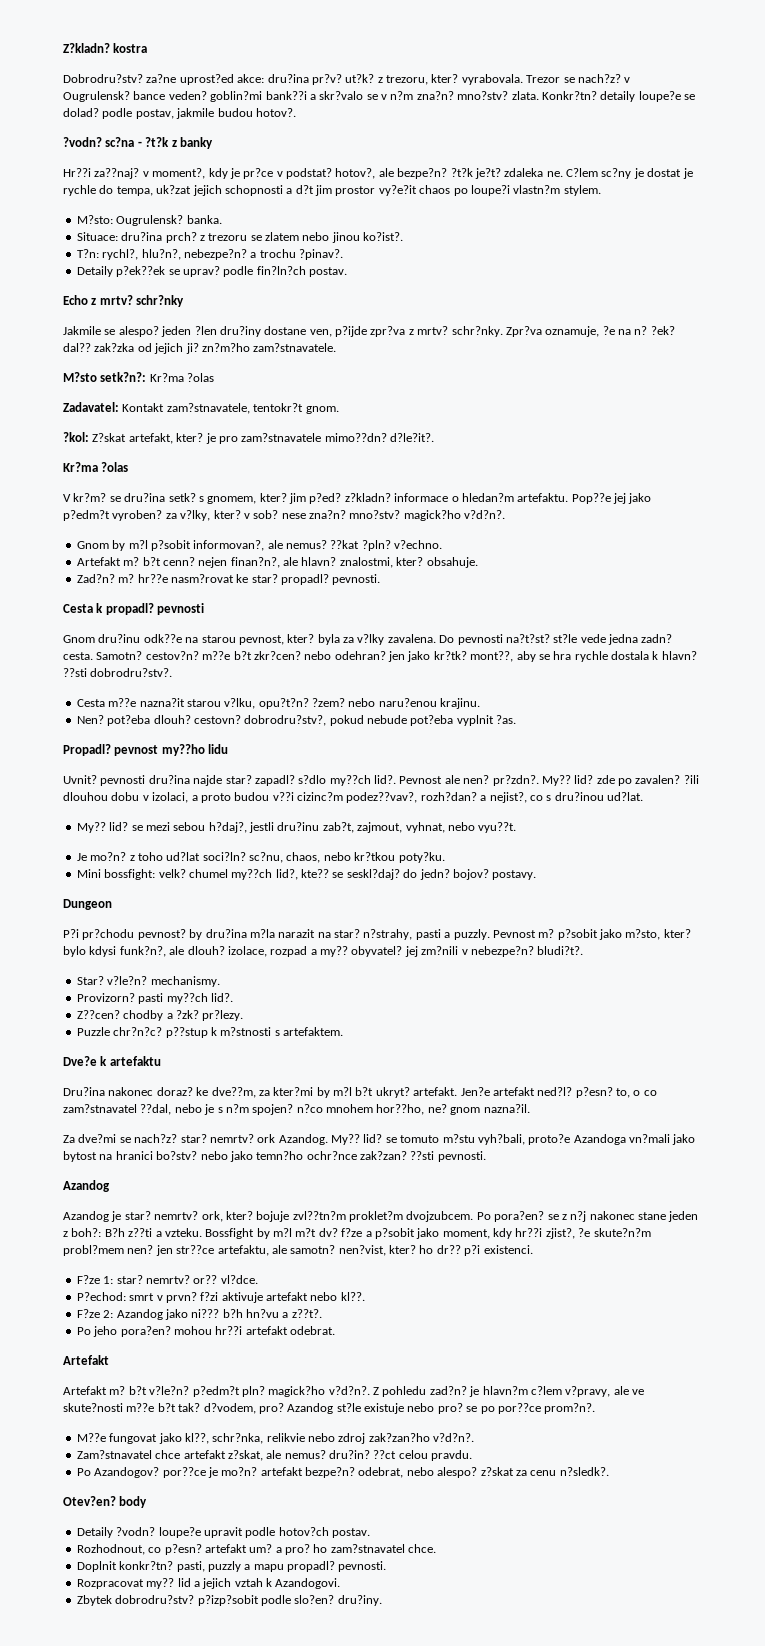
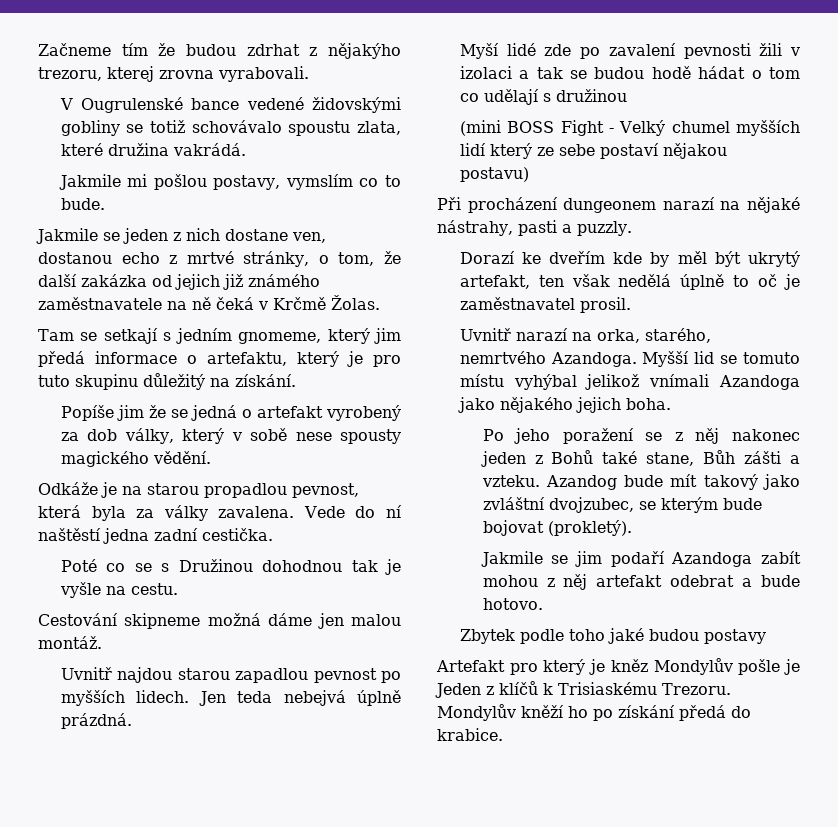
- Z?kladn? kostra
- Dobrodru?stv? za?ne uprost?ed akce: dru?ina pr?v? ut?k? z trezoru, kter? vyrabovala. Trezor se nach?z? v Ougrulensk? bance veden? goblin?mi bank??i a skr?valo se v n?m zna?n? mno?stv? zlata. Konkr?tn? detaily loupe?e se dolad? podle postav, jakmile budou hotov?.
- ?vodn? sc?na - ?t?k z banky
- Hr??i za??naj? v moment?, kdy je pr?ce v podstat? hotov?, ale bezpe?n? ?t?k je?t? zdaleka ne. C?lem sc?ny je dostat je rychle do tempa, uk?zat jejich schopnosti a d?t jim prostor vy?e?it chaos po loupe?i vlastn?m stylem.
- M?sto: Ougrulensk? banka.
- Situace: dru?ina prch? z trezoru se zlatem nebo jinou ko?ist?.
- T?n: rychl?, hlu?n?, nebezpe?n? a trochu ?pinav?.
- Detaily p?ek??ek se uprav? podle fin?ln?ch postav.
- Echo z mrtv? schr?nky
- Jakmile se alespo? jeden ?len dru?iny dostane ven, p?ijde zpr?va z mrtv? schr?nky. Zpr?va oznamuje, ?e na n? ?ek? dal?? zak?zka od jejich ji? zn?m?ho zam?stnavatele.
- M?sto setk?n?: Kr?ma ?olas
- Zadavatel: Kontakt zam?stnavatele, tentokr?t gnom.
- ?kol: Z?skat artefakt, kter? je pro zam?stnavatele mimo??dn? d?le?it?.
- Kr?ma ?olas
- V kr?m? se dru?ina setk? s gnomem, kter? jim p?ed? z?kladn? informace o hledan?m artefaktu. Pop??e jej jako p?edm?t vyroben? za v?lky, kter? v sob? nese zna?n? mno?stv? magick?ho v?d?n?.
- Gnom by m?l p?sobit informovan?, ale nemus? ??kat ?pln? v?echno.
- Artefakt m? b?t cenn? nejen finan?n?, ale hlavn? znalostmi, kter? obsahuje.
- Zad?n? m? hr??e nasm?rovat ke star? propadl? pevnosti.
- Cesta k propadl? pevnosti
- Gnom dru?inu odk??e na starou pevnost, kter? byla za v?lky zavalena. Do pevnosti na?t?st? st?le vede jedna zadn? cesta. Samotn? cestov?n? m??e b?t zkr?cen? nebo odehran? jen jako kr?tk? mont??, aby se hra rychle dostala k hlavn? ??sti dobrodru?stv?.
- Cesta m??e nazna?it starou v?lku, opu?t?n? ?zem? nebo naru?enou krajinu.
- Nen? pot?eba dlouh? cestovn? dobrodru?stv?, pokud nebude pot?eba vyplnit ?as.
- Propadl? pevnost my??ho lidu
- Uvnit? pevnosti dru?ina najde star? zapadl? s?dlo my??ch lid?. Pevnost ale nen? pr?zdn?. My?? lid? zde po zavalen? ?ili dlouhou dobu v izolaci, a proto budou v??i cizinc?m podez??vav?, rozh?dan? a nejist?, co s dru?inou ud?lat.
- My?? lid? se mezi sebou h?daj?, jestli dru?inu zab?t, zajmout, vyhnat, nebo vyu??t.
- Je mo?n? z toho ud?lat soci?ln? sc?nu, chaos, nebo kr?tkou poty?ku.
- Mini bossfight: velk? chumel my??ch lid?, kte?? se seskl?daj? do jedn? bojov? postavy.
- Dungeon
- P?i pr?chodu pevnost? by dru?ina m?la narazit na star? n?strahy, pasti a puzzly. Pevnost m? p?sobit jako m?sto, kter? bylo kdysi funk?n?, ale dlouh? izolace, rozpad a my?? obyvatel? jej zm?nili v nebezpe?n? bludi?t?.
- Star? v?le?n? mechanismy.
- Provizorn? pasti my??ch lid?.
- Z??cen? chodby a ?zk? pr?lezy.
- Puzzle chr?n?c? p??stup k m?stnosti s artefaktem.
- Dve?e k artefaktu
- Dru?ina nakonec doraz? ke dve??m, za kter?mi by m?l b?t ukryt? artefakt. Jen?e artefakt ned?l? p?esn? to, o co zam?stnavatel ??dal, nebo je s n?m spojen? n?co mnohem hor??ho, ne? gnom nazna?il.
- Za dve?mi se nach?z? star? nemrtv? ork Azandog. My?? lid? se tomuto m?stu vyh?bali, proto?e Azandoga vn?mali jako bytost na hranici bo?stv? nebo jako temn?ho ochr?nce zak?zan? ??sti pevnosti.
- Azandog
- Azandog je star? nemrtv? ork, kter? bojuje zvl??tn?m proklet?m dvojzubcem. Po pora?en? se z n?j nakonec stane jeden z boh?: B?h z??ti a vzteku. Bossfight by m?l m?t dv? f?ze a p?sobit jako moment, kdy hr??i zjist?, ?e skute?n?m probl?mem nen? jen str??ce artefaktu, ale samotn? nen?vist, kter? ho dr?? p?i existenci.
- F?ze 1: star? nemrtv? or?? vl?dce.
- P?echod: smrt v prvn? f?zi aktivuje artefakt nebo kl??.
- F?ze 2: Azandog jako ni??? b?h hn?vu a z??t?.
- Po jeho pora?en? mohou hr??i artefakt odebrat.
- Artefakt
- Artefakt m? b?t v?le?n? p?edm?t pln? magick?ho v?d?n?. Z pohledu zad?n? je hlavn?m c?lem v?pravy, ale ve skute?nosti m??e b?t tak? d?vodem, pro? Azandog st?le existuje nebo pro? se po por??ce prom?n?.
- M??e fungovat jako kl??, schr?nka, relikvie nebo zdroj zak?zan?ho v?d?n?.
- Zam?stnavatel chce artefakt z?skat, ale nemus? dru?in? ??ct celou pravdu.
- Po Azandogov? por??ce je mo?n? artefakt bezpe?n? odebrat, nebo alespo? z?skat za cenu n?sledk?.
- Otev?en? body
- Detaily ?vodn? loupe?e upravit podle hotov?ch postav.
- Rozhodnout, co p?esn? artefakt um? a pro? ho zam?stnavatel chce.
- Doplnit konkr?tn? pasti, puzzly a mapu propadl? pevnosti.
- Rozpracovat my?? lid a jejich vztah k Azandogovi.
- Zbytek dobrodru?stv? p?izp?sobit podle slo?en? dru?iny.
+ Začneme tím že budou zdrhat z nějakýho trezoru, kterej zrovna vyrabovali.
+ V Ougrulenské bance vedené židovskými gobliny se totiž schovávalo spoustu zlata, které družina vakrádá.
+ Jakmile mi pošlou postavy, vymslím co to bude.
+ Jakmile se jeden z nich dostane ven, dostanou echo z mrtvé stránky, o tom, že další zakázka od jejich již známého zaměstnavatele na ně čeká v Krčmě Žolas.
+ Tam se setkají s jedním gnomeme, který jim předá informace o artefaktu, který je pro tuto skupinu důležitý na získání.
+ Popíše jim že se jedná o artefakt vyrobený za dob války, který v sobě nese spousty magického vědění.
+ Odkáže je na starou propadlou pevnost, která byla za války zavalena. Vede do ní naštěstí jedna zadní cestička.
+ Poté co se s Družinou dohodnou tak je vyšle na cestu.
+ Cestování skipneme možná dáme jen malou montáž.
+ Uvnitř najdou starou zapadlou pevnost po myšších lidech. Jen teda nebejvá úplně prázdná.
+ Myší lidé zde po zavalení pevnosti žili v izolaci a tak se budou hodě hádat o tom co udělají s družinou
+ (mini BOSS Fight - Velký chumel myšších lidí který ze sebe postaví nějakou postavu)
+ Při procházení dungeonem narazí na nějaké nástrahy, pasti a puzzly.
+ Dorazí ke dveřím kde by měl být ukrytý artefakt, ten však nedělá úplně to oč je zaměstnavatel prosil.
+ Uvnitř narazí na orka, starého, nemrtvého Azandoga. Myšší lid se tomuto místu vyhýbal jelikož vnímali Azandoga jako nějakého jejich boha.
+ Po jeho poražení se z něj nakonec jeden z Bohů také stane, Bůh zášti a vzteku. Azandog bude mít takový jako zvláštní dvojzubec, se kterým bude bojovat (prokletý).
+ Jakmile se jim podaří Azandoga zabít mohou z něj artefakt odebrat a bude hotovo.
+ Zbytek podle toho jaké budou postavy
+ Artefakt pro který je kněz Mondylův pošle je Jeden z klíčů k Trisiaskému Trezoru. Mondylův kněží ho po získání předá do krabice.

